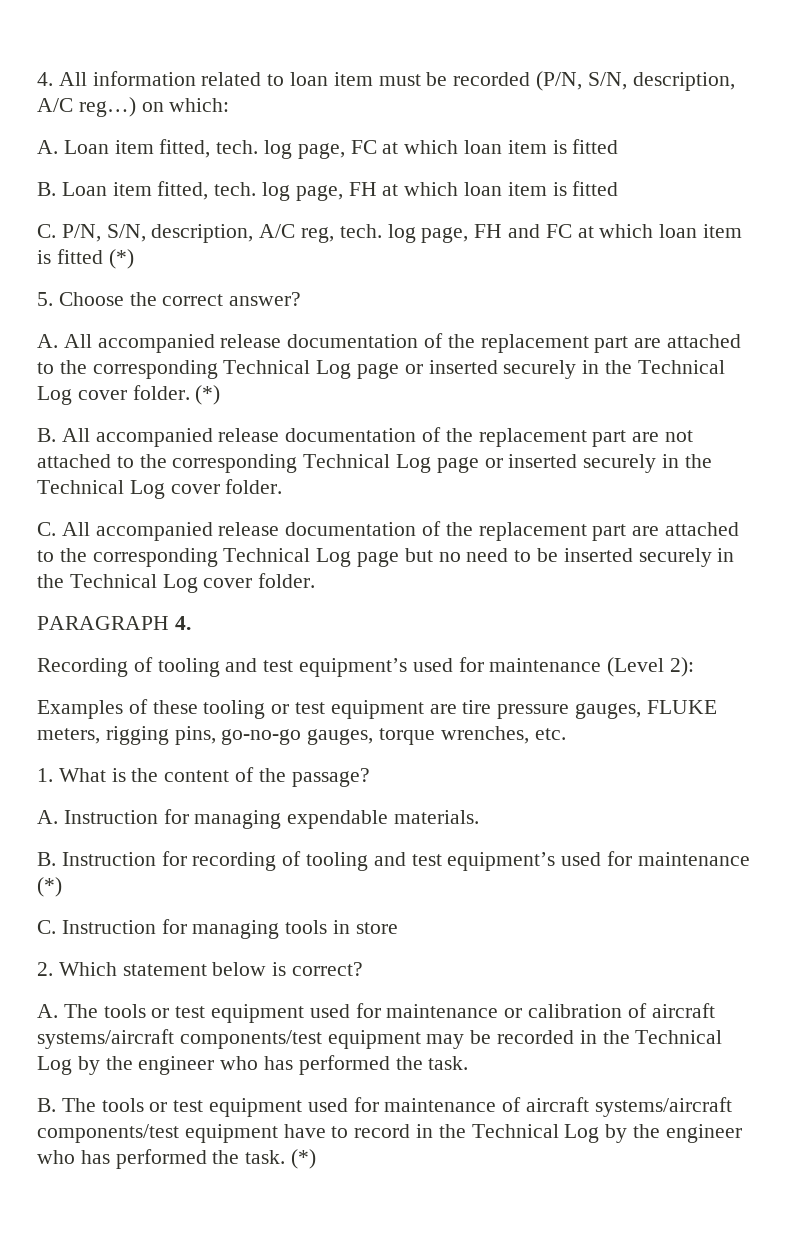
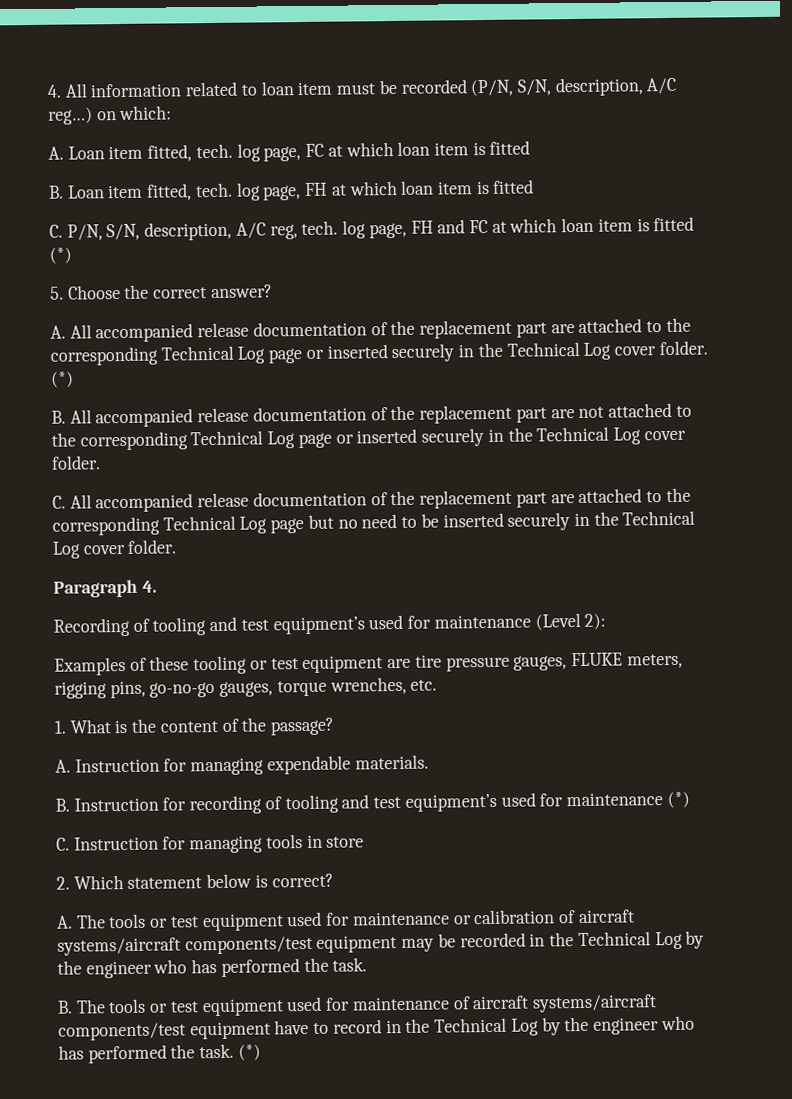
- PARAGRAPH 4.
+ Paragraph 4.

